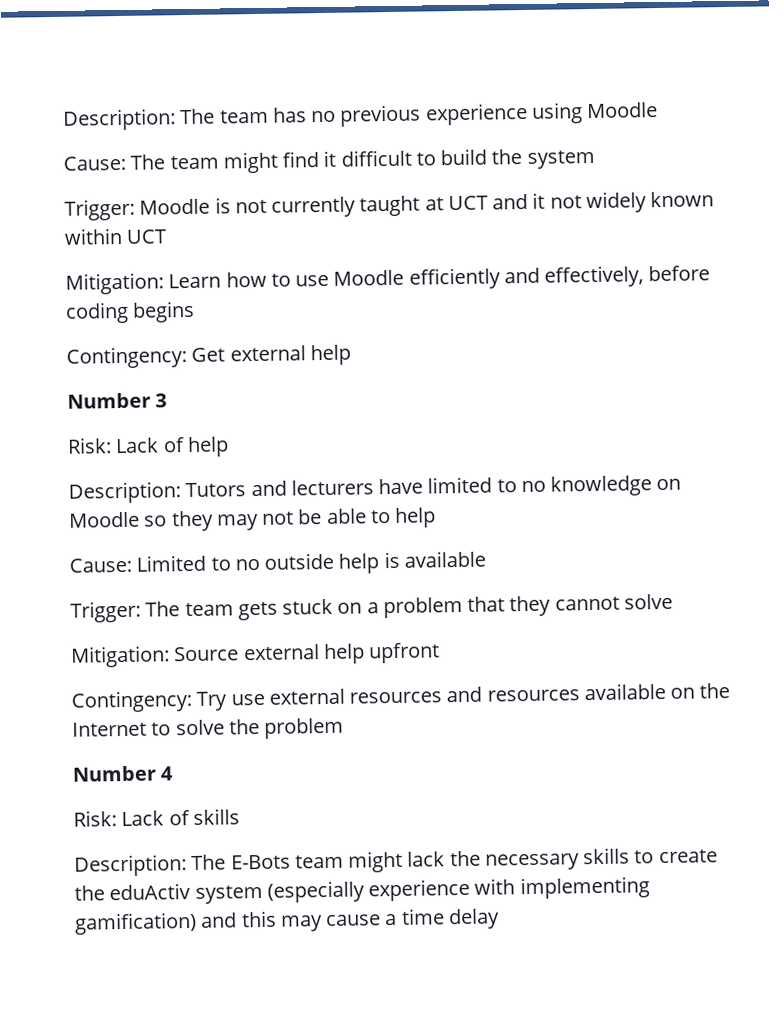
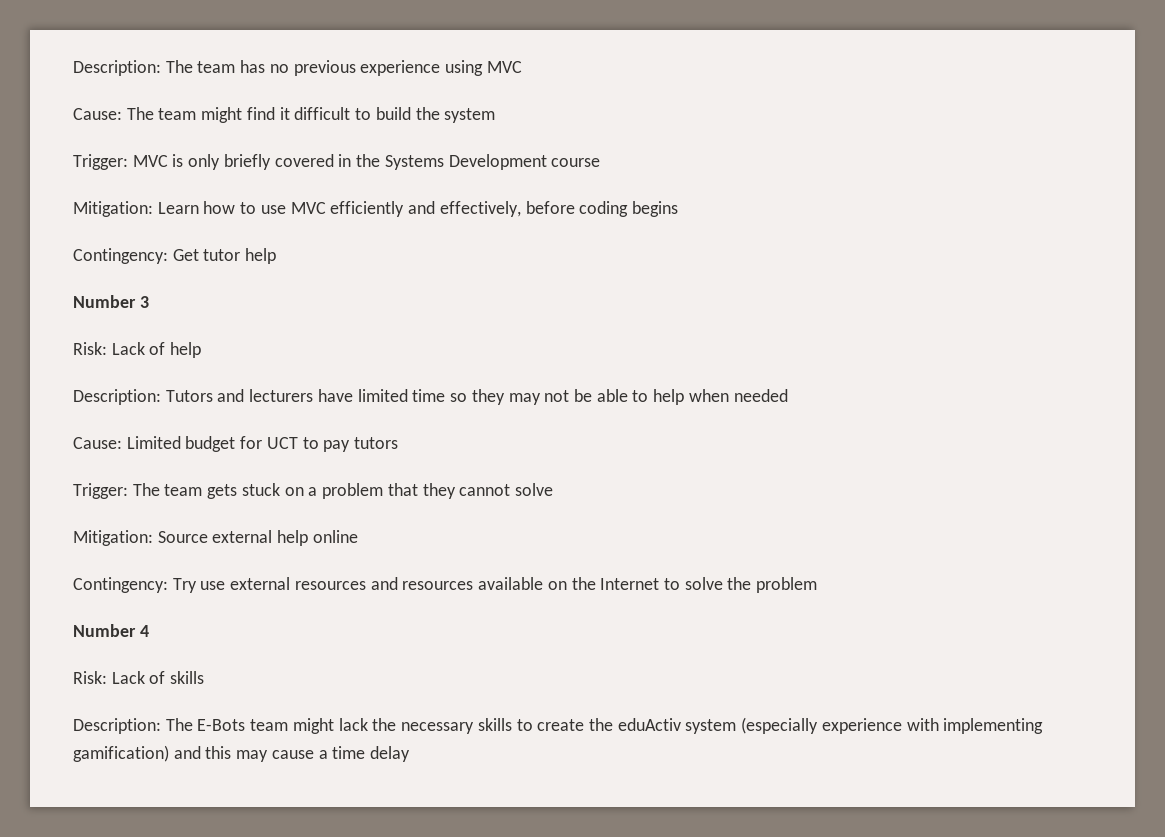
- Description: The team has no previous experience using Moodle
+ Description: The team has no previous experience using MVC
- Trigger: Moodle is not currently taught at UCT and it not widely known within UCT
+ Trigger: MVC is only briefly covered in the Systems Development course
- Mitigation: Learn how to use Moodle efficiently and effectively, before coding begins
+ Mitigation: Learn how to use MVC efficiently and effectively, before coding begins
- Contingency: Get external help
+ Contingency: Get tutor help
- Description: Tutors and lecturers have limited to no knowledge on Moodle so they may not be able to help
+ Description: Tutors and lecturers have limited time so they may not be able to help when needed
- Cause: Limited to no outside help is available
+ Cause: Limited budget for UCT to pay tutors
- Mitigation: Source external help upfront
+ Mitigation: Source external help online

